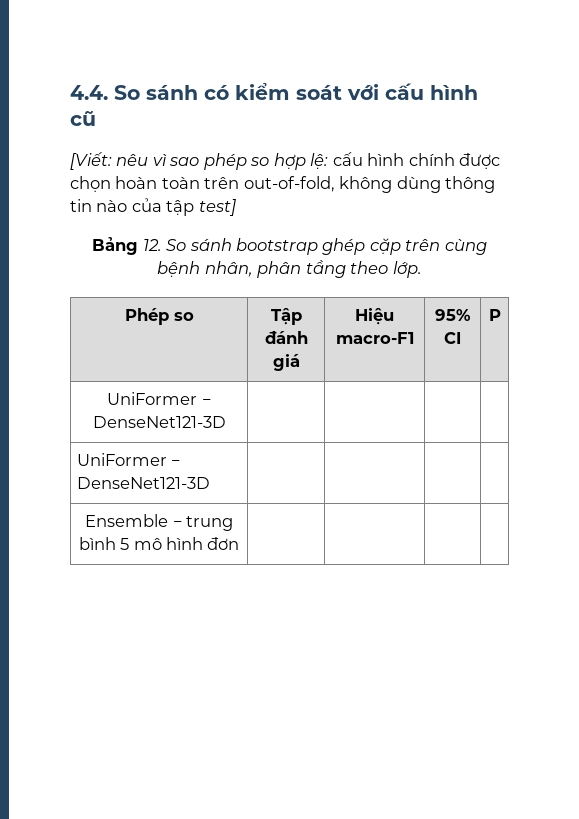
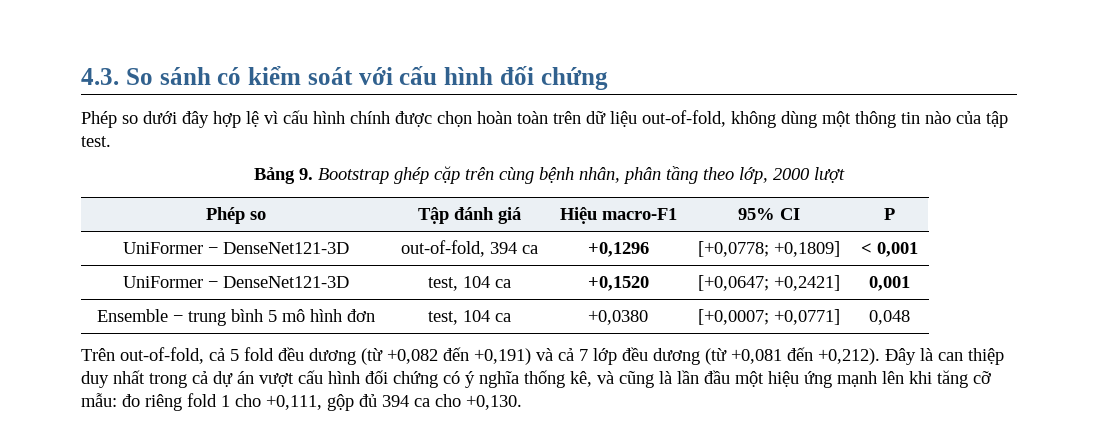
- 4.4. So sánh có kiểm soát với cấu hình cũ
- [Viết: nêu vì sao phép so hợp lệ: cấu hình chính được chọn hoàn toàn trên out-of-fold, không dùng thông tin nào của tập test]
+ 4.3. So sánh có kiểm soát với cấu hình đối chứng
+ Phép so dưới đây hợp lệ vì cấu hình chính được chọn hoàn toàn trên dữ liệu out-of-fold, không dùng một thông tin nào của tập test.
- Bảng 12. So sánh bootstrap ghép cặp trên cùng bệnh nhân, phân tầng theo lớp.
+ Bảng 9. Bootstrap ghép cặp trên cùng bệnh nhân, phân tầng theo lớp, 2000 lượt
  Phép so | Tập đánh giá | Hiệu macro-F1 | 95% CI | P
- UniFormer − DenseNet121-3D | | | |
- UniFormer − DenseNet121-3D | | | |
+ UniFormer − DenseNet121-3D | out-of-fold, 394 ca | +0,1296 | [+0,0778; +0,1809] | < 0,001
+ UniFormer − DenseNet121-3D | test, 104 ca | +0,1520 | [+0,0647; +0,2421] | 0,001
- Ensemble − trung bình 5 mô hình đơn | | | |
+ Ensemble − trung bình 5 mô hình đơn | test, 104 ca | +0,0380 | [+0,0007; +0,0771] | 0,048
+ Trên out-of-fold, cả 5 fold đều dương (từ +0,082 đến +0,191) và cả 7 lớp đều dương (từ +0,081 đến +0,212). Đây là can thiệp duy nhất trong cả dự án vượt cấu hình đối chứng có ý nghĩa thống kê, và cũng là lần đầu một hiệu ứng mạnh lên khi tăng cỡ mẫu: đo riêng fold 1 cho +0,111, gộp đủ 394 ca cho +0,130.

